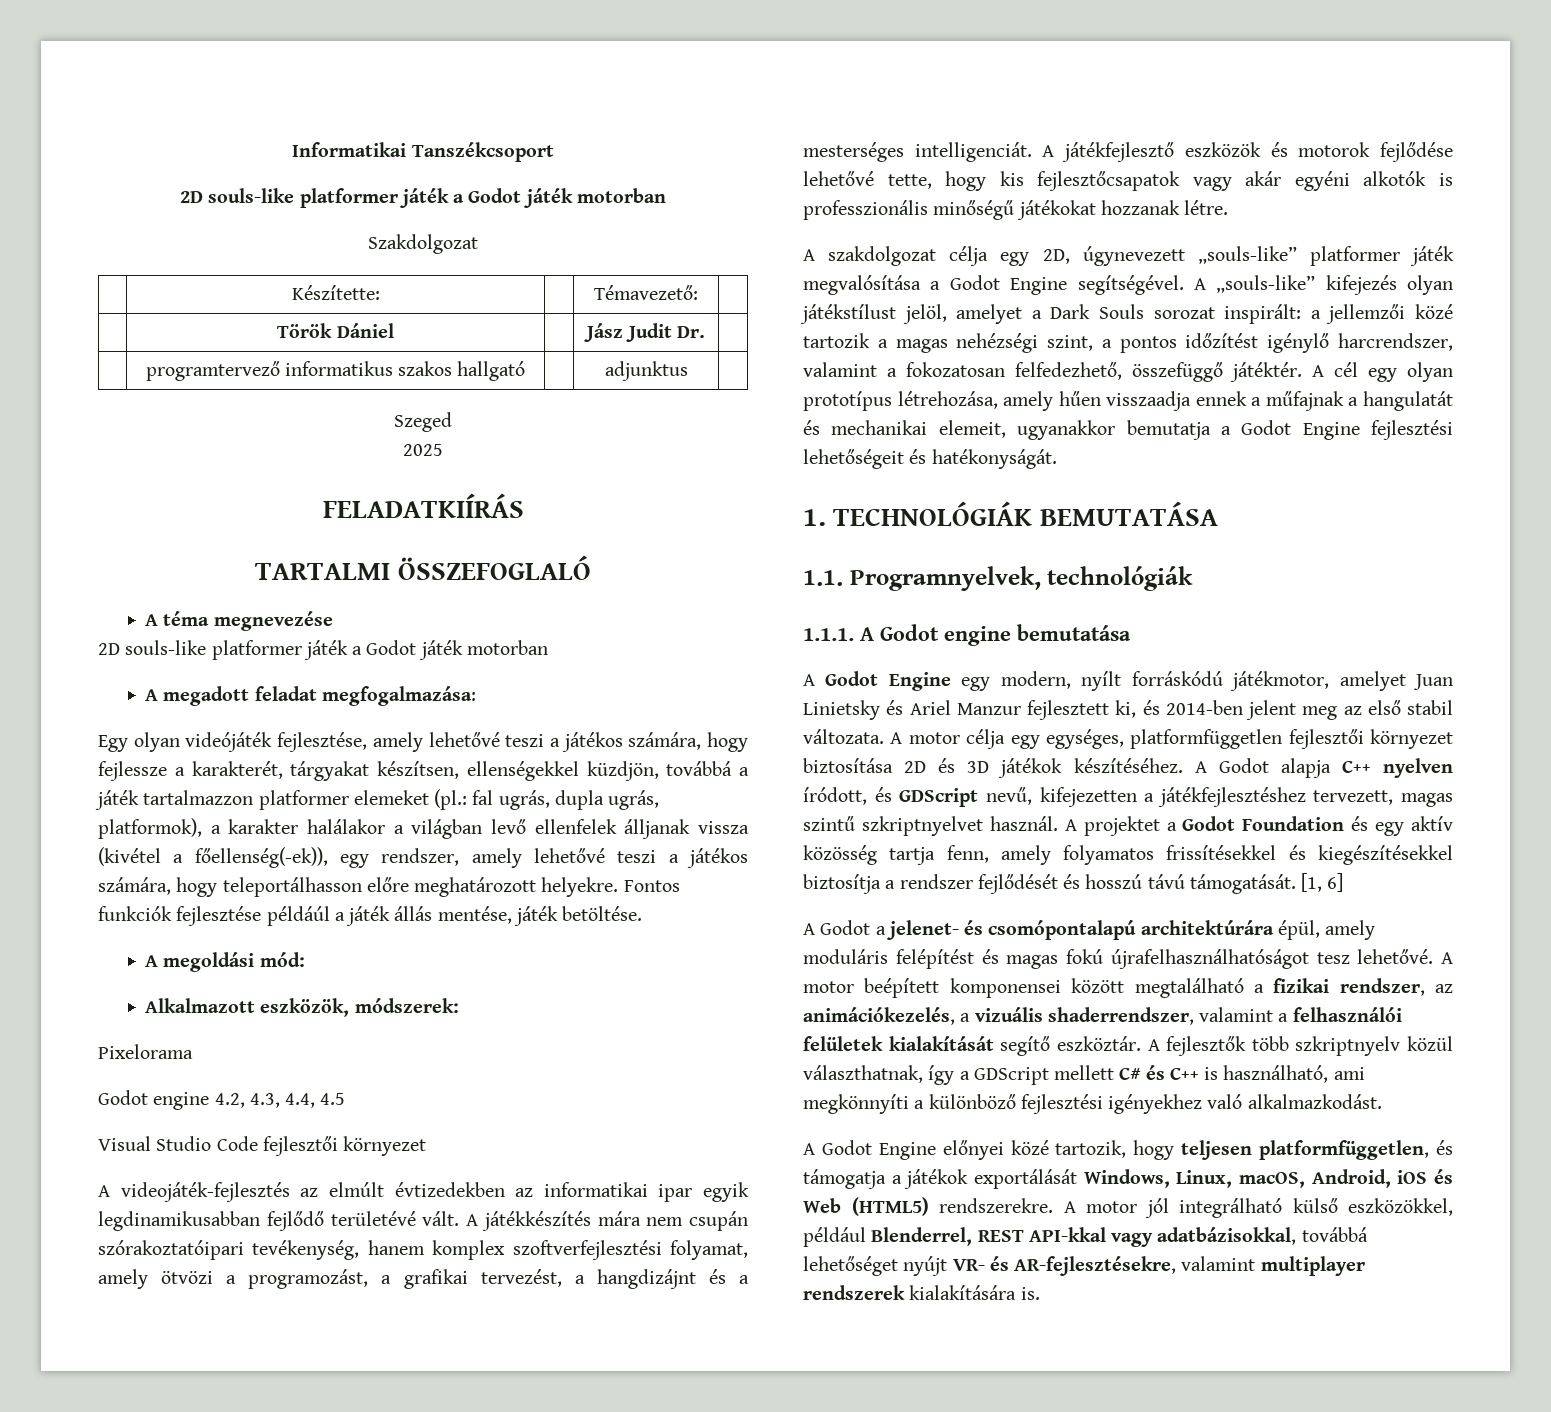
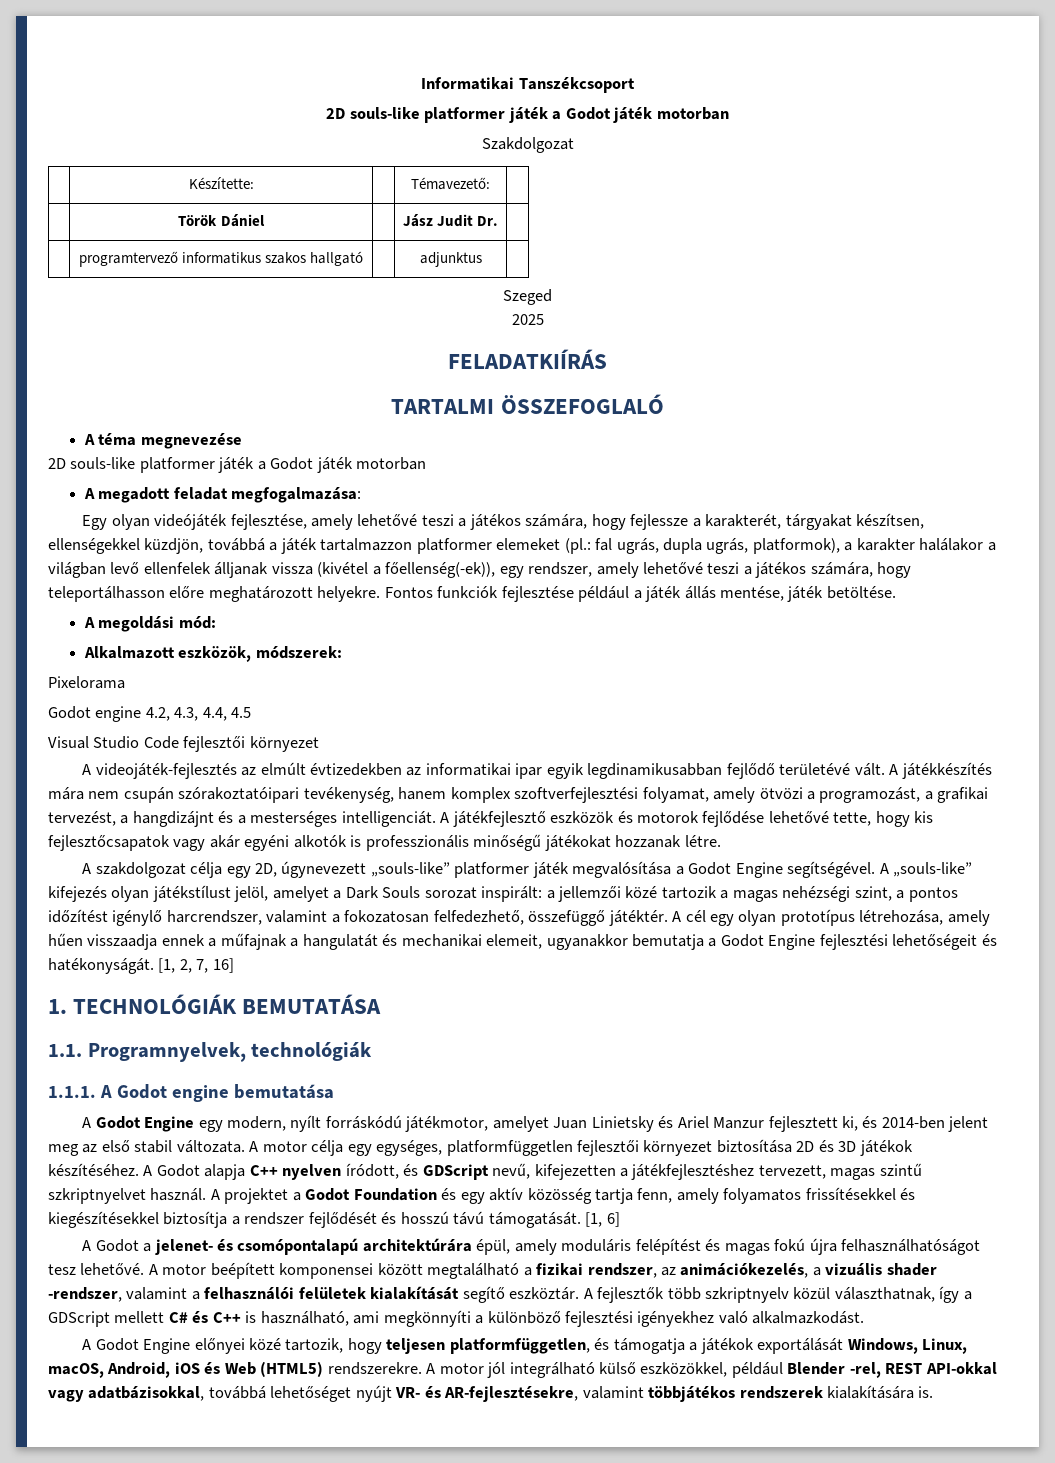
- Fontos funkciók fejlesztése példáúl a játék állás mentése, játék betöltése.
+ Fontos funkciók fejlesztése például a játék állás mentése, játék betöltése.
+ [1, 2, 7, 16]
- A Godot a jelenet- és csomópontalapú architektúrára épül, amely moduláris felépítést és magas fokú újrafelhasználhatóságot tesz lehetővé.
+ A Godot a jelenet- és csomópontalapú architektúrára épül, amely moduláris felépítést és magas fokú újra felhasználhatóságot tesz lehetővé.
- A motor beépített komponensei között megtalálható a fizikai rendszer, az animációkezelés, a vizuális shaderrendszer, valamint a felhasználói felületek kialakítását segítő eszköztár.
+ A motor beépített komponensei között megtalálható a fizikai rendszer, az animációkezelés, a vizuális shader -rendszer, valamint a felhasználói felületek kialakítását segítő eszköztár.
- A motor jól integrálható külső eszközökkel, például Blenderrel, REST API-kkal vagy adatbázisokkal, továbbá lehetőséget nyújt VR- és AR-fejlesztésekre, valamint multiplayer rendszerek kialakítására is.
+ A motor jól integrálható külső eszközökkel, például Blender -rel, REST API-okkal vagy adatbázisokkal, továbbá lehetőséget nyújt VR- és AR-fejlesztésekre, valamint többjátékos rendszerek kialakítására is.

